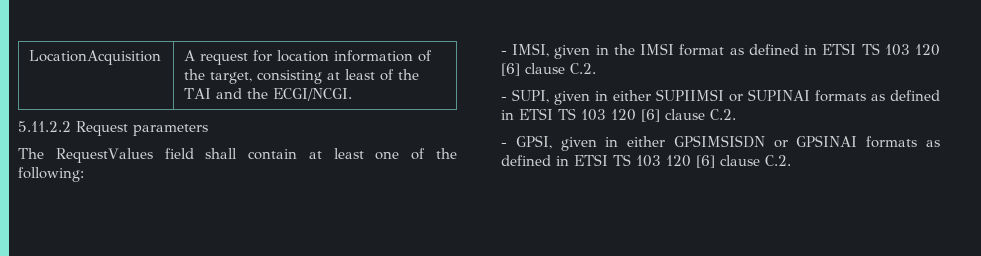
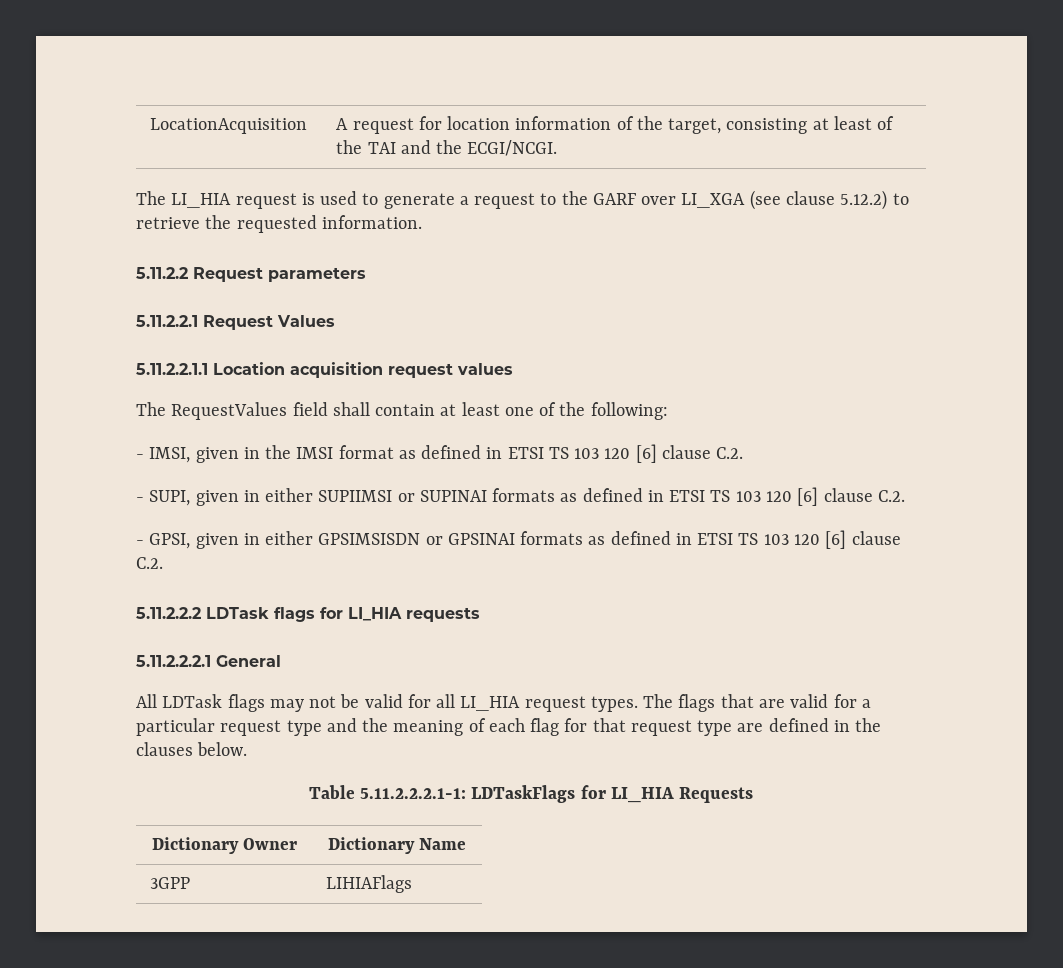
+ The LI_HIA request is used to generate a request to the GARF over LI_XGA (see clause 5.12.2) to retrieve the requested information.
  5.11.2.2 Request parameters
+ 5.11.2.2.1 Request Values
+ 5.11.2.2.1.1 Location acquisition request values
+ 5.11.2.2.2 LDTask flags for LI_HIA requests
+ 5.11.2.2.2.1 General
+ All LDTask flags may not be valid for all LI_HIA request types. The flags that are valid for a particular request type and the meaning of each flag for that request type are defined in the clauses below.
+ Table 5.11.2.2.2.1-1: LDTaskFlags for LI_HIA Requests
+ Dictionary Owner | Dictionary Name
+ 3GPP | LIHIAFlags

